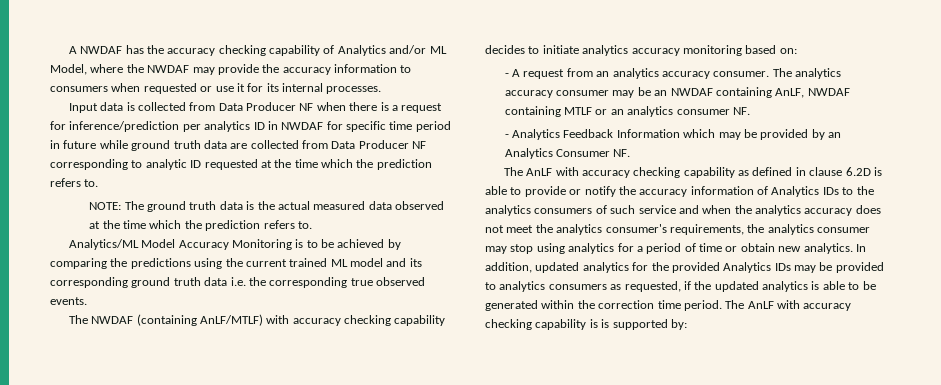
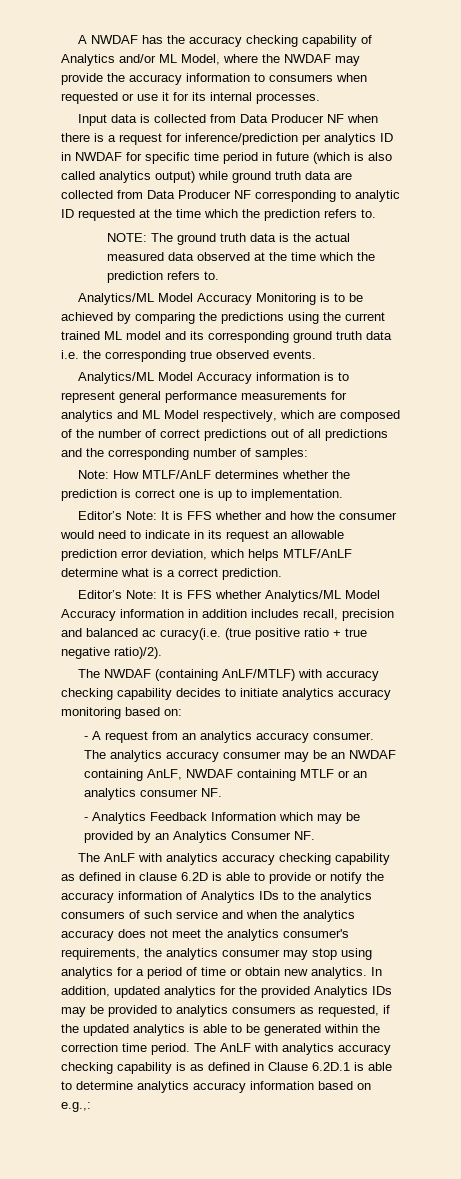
- Input data is collected from Data Producer NF when there is a request for inference/prediction per analytics ID in NWDAF for specific time period in future while ground truth data are collected from Data Producer NF corresponding to analytic ID requested at the time which the prediction refers to.
+ Input data is collected from Data Producer NF when there is a request for inference/prediction per analytics ID in NWDAF for specific time period in future (which is also called analytics output) while ground truth data are collected from Data Producer NF corresponding to analytic ID requested at the time which the prediction refers to.
+ Analytics/ML Model Accuracy information is to represent general performance measurements for analytics and ML Model respectively, which are composed of the number of correct predictions out of all predictions and the corresponding number of samples:
+ Note: How MTLF/AnLF determines whether the prediction is correct one is up to implementation.
+ Editor’s Note: It is FFS whether and how the consumer would need to indicate in its request an allowable prediction error deviation, which helps MTLF/AnLF determine what is a correct prediction.
+ Editor’s Note: It is FFS whether Analytics/ML Model Accuracy information in addition includes recall, precision and balanced ac curacy(i.e. (true positive ratio + true negative ratio)/2).
- The AnLF with accuracy checking capability as defined in clause 6.2D is able to provide or notify the accuracy information of Analytics IDs to the analytics consumers of such service and when the analytics accuracy does not meet the analytics consumer's requirements, the analytics consumer may stop using analytics for a period of time or obtain new analytics.
+ The AnLF with analytics accuracy checking capability as defined in clause 6.2D is able to provide or notify the accuracy information of Analytics IDs to the analytics consumers of such service and when the analytics accuracy does not meet the analytics consumer's requirements, the analytics consumer may stop using analytics for a period of time or obtain new analytics.
- The AnLF with accuracy checking capability is is supported by:
+ The AnLF with analytics accuracy checking capability is as defined in Clause 6.2D.1 is able to determine analytics accuracy information based on e.g.,:

